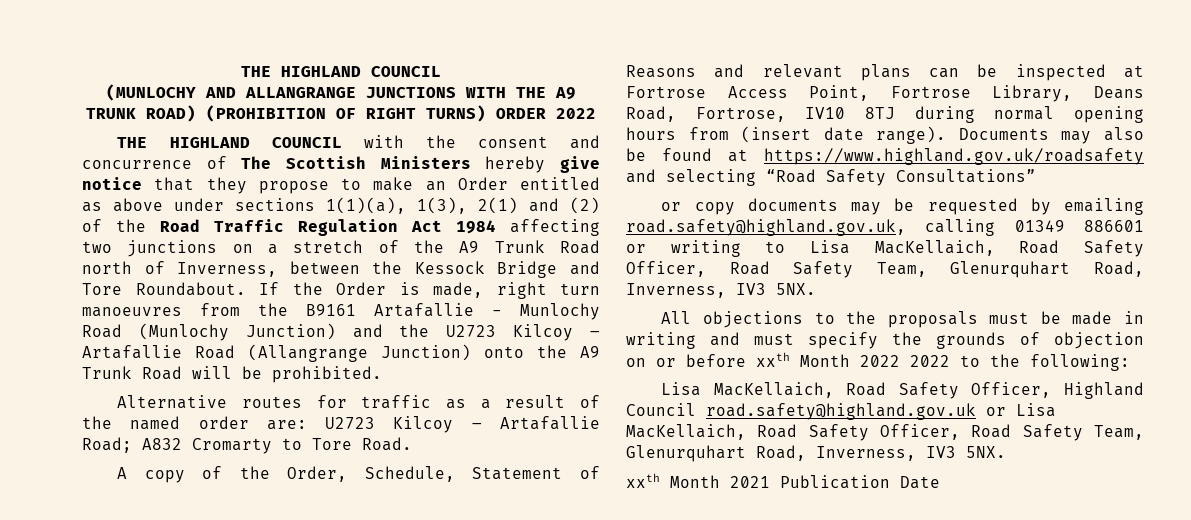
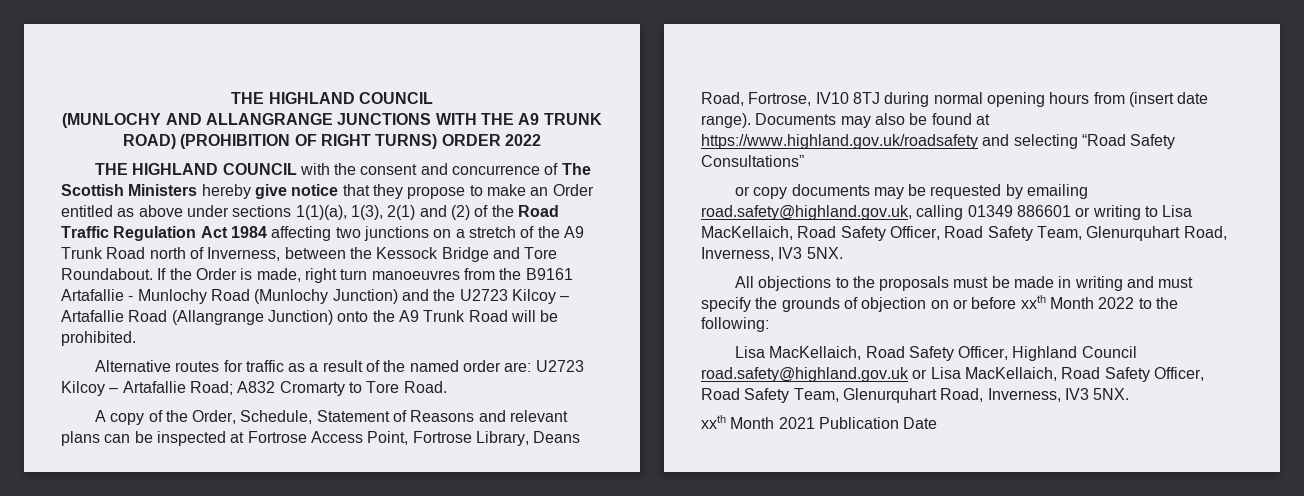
- All objections to the proposals must be made in writing and must specify the grounds of objection on or before xxth Month 2022 2022 to the following:
+ All objections to the proposals must be made in writing and must specify the grounds of objection on or before xxth Month 2022 to the following:

